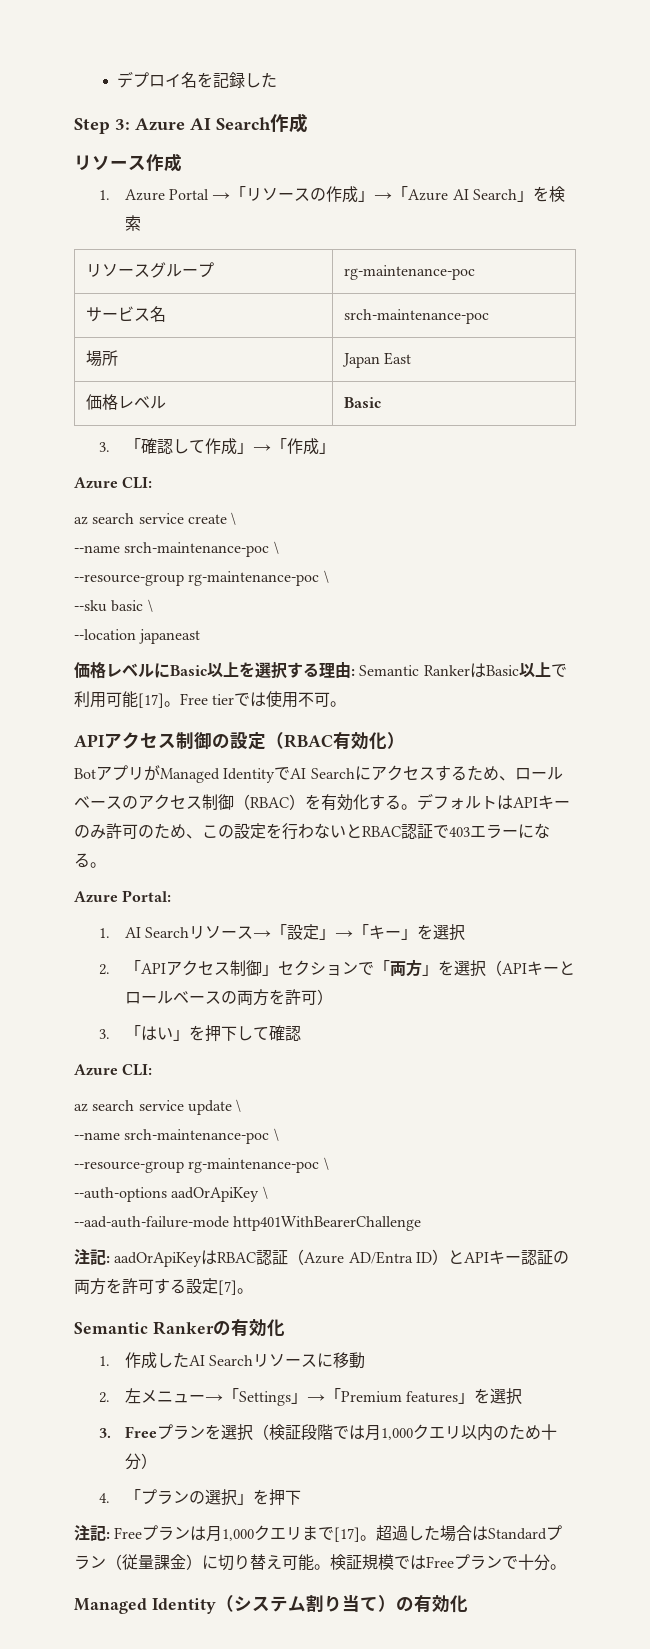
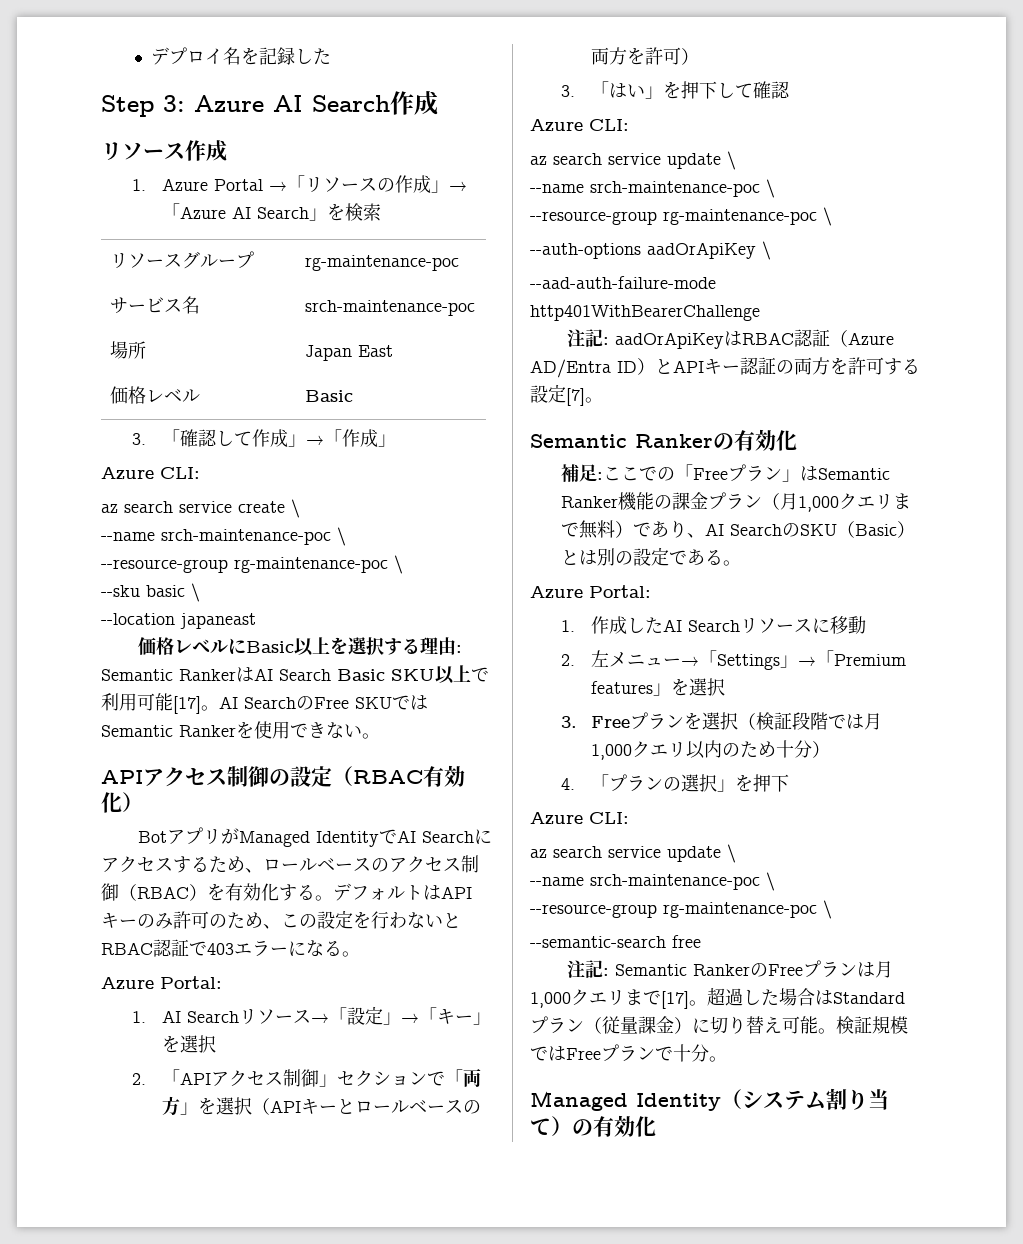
- 価格レベルにBasic以上を選択する理由: Semantic RankerはBasic以上で利用可能[17]。
+ 価格レベルにBasic以上を選択する理由: Semantic RankerはAI Search Basic SKU以上で利用可能[17]。
- Free tierでは使用不可。
+ AI SearchのFree SKUではSemantic Rankerを使用できない。
+ 補足:ここでの「Freeプラン」はSemantic Ranker機能の課金プラン（月1,000クエリまで無料）であり、AI SearchのSKU（Basic）とは別の設定である。
+ Azure Portal:
  4.「プランの選択」を押下
- 注記: Freeプランは月1,000クエリまで[17]。
+ Azure CLI:
+ az search service update \
+ --name srch-maintenance-poc \
+ --resource-group rg-maintenance-poc \
+ --semantic-search free
+ 注記: Semantic RankerのFreeプランは月1,000クエリまで[17]。

